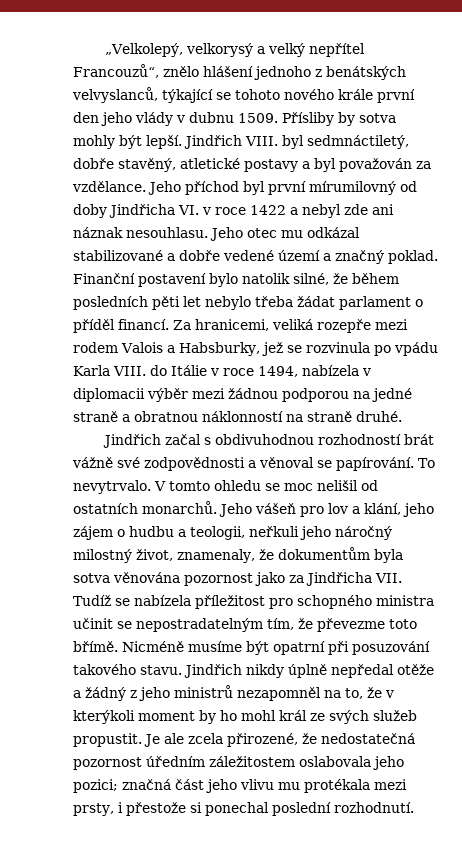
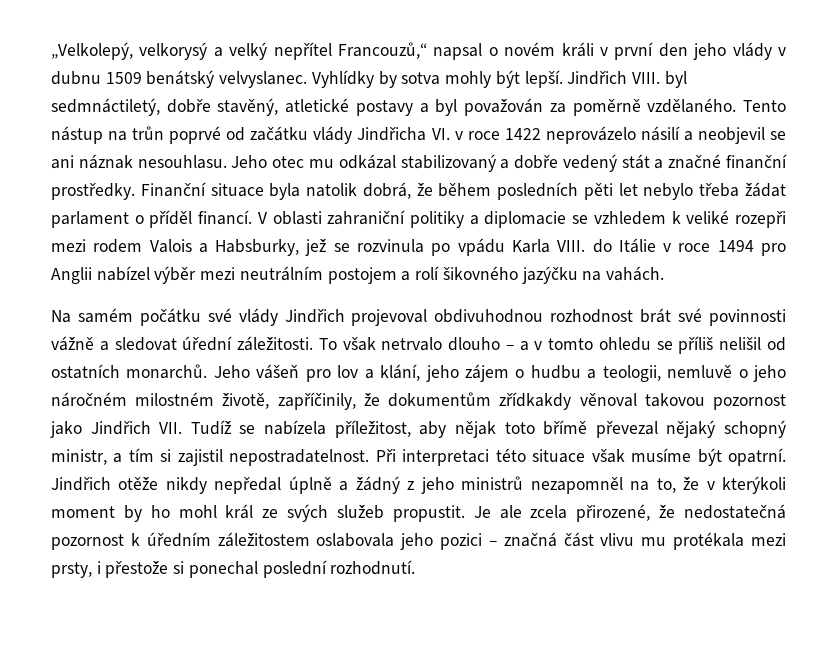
- „Velkolepý, velkorysý a velký nepřítel Francouzů“, znělo hlášení jednoho z benátských velvyslanců, týkající se tohoto nového krále první den jeho vlády v dubnu 1509. Přísliby by sotva mohly být lepší.
+ „Velkolepý, velkorysý a velký nepřítel Francouzů,“ napsal o novém králi v první den jeho vlády v dubnu 1509 benátský velvyslanec. Vyhlídky by sotva mohly být lepší.
- Jindřich VIII. byl sedmnáctiletý, dobře stavěný, atletické postavy a byl považován za vzdělance. Jeho příchod byl první mírumilovný od doby Jindřicha VI. v roce 1422 a nebyl zde ani náznak nesouhlasu.
+ Jindřich VIII. byl sedmnáctiletý, dobře stavěný, atletické postavy a byl považován za poměrně vzdělaného. Tento nástup na trůn poprvé od začátku vlády Jindřicha VI. v roce 1422 neprovázelo násilí a neobjevil se ani náznak nesouhlasu.
- Jeho otec mu odkázal stabilizované a dobře vedené území a značný poklad. Finanční postavení bylo natolik silné, že během posledních pěti let nebylo třeba žádat parlament o příděl financí.
+ Jeho otec mu odkázal stabilizovaný a dobře vedený stát a značné finanční prostředky. Finanční situace byla natolik dobrá, že během posledních pěti let nebylo třeba žádat parlament o příděl financí.
- Za hranicemi, veliká rozepře mezi rodem Valois a Habsburky, jež se rozvinula po vpádu Karla VIII. do Itálie v roce 1494, nabízela v diplomacii výběr mezi žádnou podporou na jedné straně a obratnou náklonností na straně druhé.
- Jindřich začal s obdivuhodnou rozhodností brát vážně své zodpovědnosti a věnoval se papírování. To nevytrvalo. V tomto ohledu se moc nelišil od ostatních monarchů.
+ V oblasti zahraniční politiky a diplomacie se vzhledem k veliké rozepři mezi rodem Valois a Habsburky, jež se rozvinula po vpádu Karla VIII. do Itálie v roce 1494 pro Anglii nabízel výběr mezi neutrálním postojem a rolí šikovného jazýčku na vahách.
+ Na samém počátku své vlády Jindřich projevoval obdivuhodnou rozhodnost brát své povinnosti vážně a sledovat úřední záležitosti. To však netrvalo dlouho – a v tomto ohledu se příliš nelišil od ostatních monarchů.
- Jeho vášeň pro lov a klání, jeho zájem o hudbu a teologii, neřkuli jeho náročný milostný život, znamenaly, že dokumentům byla sotva věnována pozornost jako za Jindřicha VII. Tudíž se nabízela příležitost pro schopného ministra učinit se nepostradatelným tím, že převezme toto břímě. Nicméně musíme být opatrní při posuzování takového stavu. Jindřich nikdy úplně nepředal otěže a žádný z jeho ministrů nezapomněl na to, že v kterýkoli moment by ho mohl král ze svých služeb propustit.
+ Jeho vášeň pro lov a klání, jeho zájem o hudbu a teologii, nemluvě o jeho náročném milostném životě, zapříčinily, že dokumentům zřídkakdy věnoval takovou pozornost jako Jindřich VII. Tudíž se nabízela příležitost, aby nějak toto břímě převezal nějaký schopný ministr, a tím si zajistil nepostradatelnost. Při interpretaci této situace však musíme být opatrní. Jindřich otěže nikdy nepředal úplně a žádný z jeho ministrů nezapomněl na to, že v kterýkoli moment by ho mohl král ze svých služeb propustit.
- Je ale zcela přirozené, že nedostatečná pozornost úředním záležitostem oslabovala jeho pozici; značná část jeho vlivu mu protékala mezi prsty, i přestože si ponechal poslední rozhodnutí.
+ Je ale zcela přirozené, že nedostatečná pozornost k úředním záležitostem oslabovala jeho pozici – značná část vlivu mu protékala mezi prsty, i přestože si ponechal poslední rozhodnutí.

